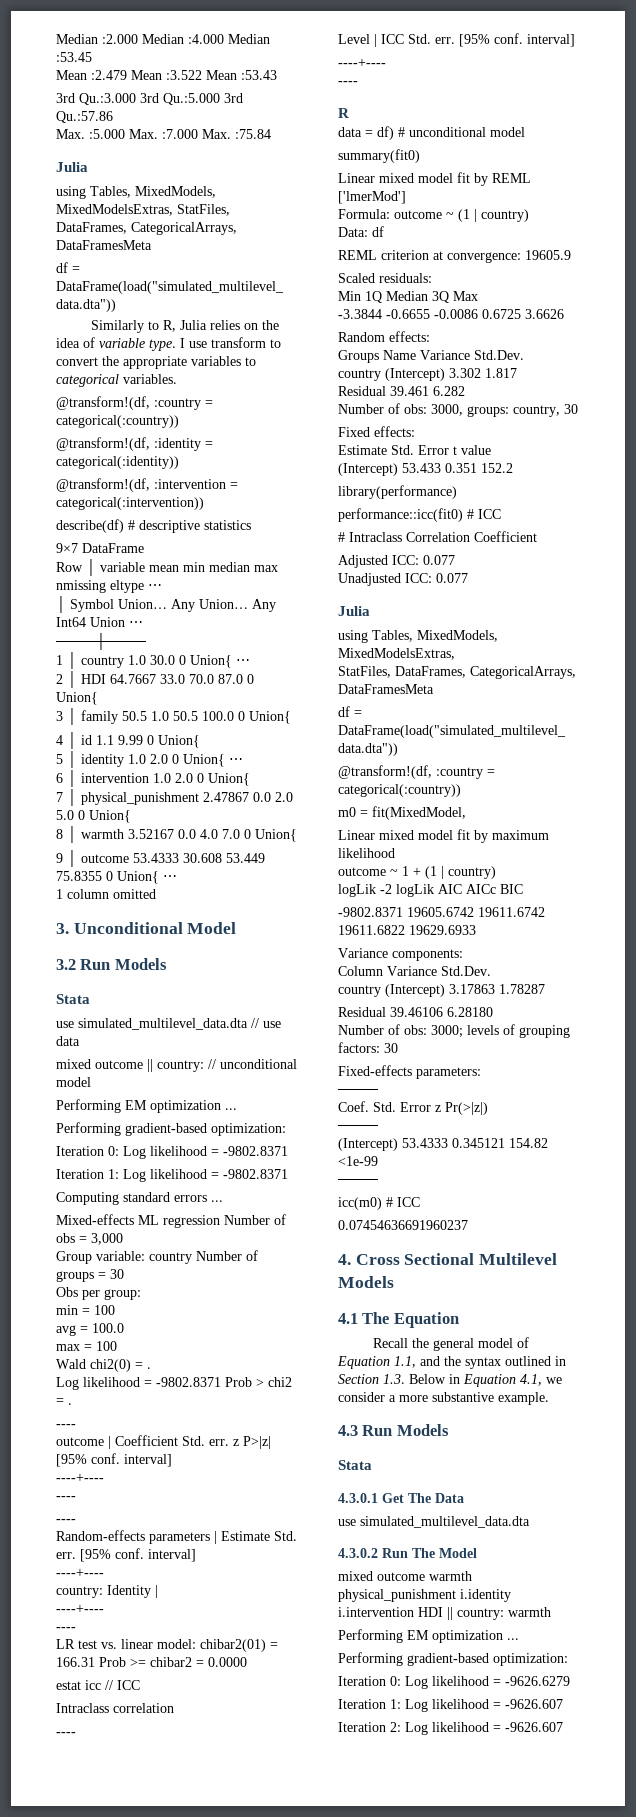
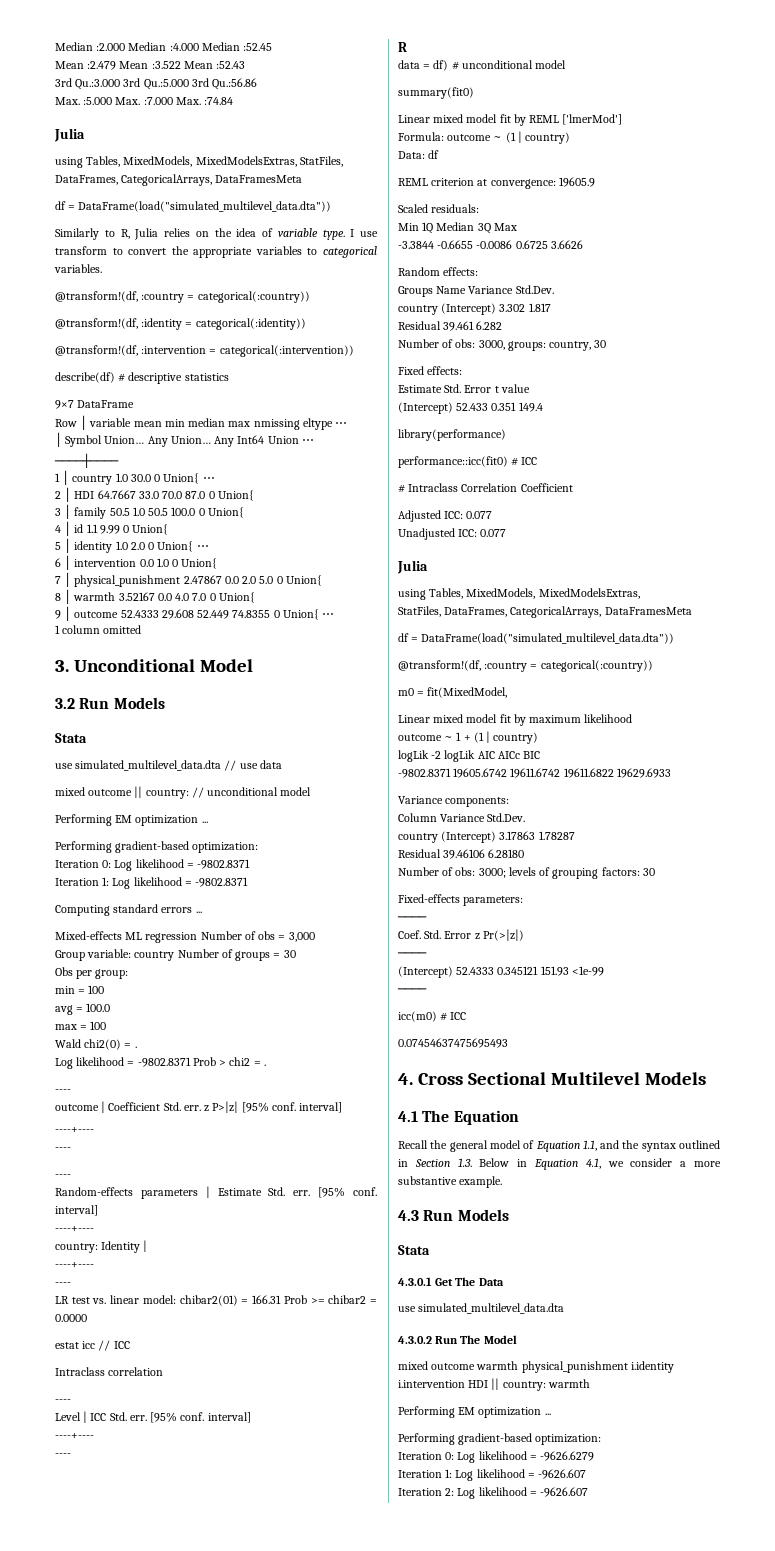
- Median :2.000 Median :4.000 Median :53.45
+ Median :2.000 Median :4.000 Median :52.45
- Mean :2.479 Mean :3.522 Mean :53.43
+ Mean :2.479 Mean :3.522 Mean :52.43
- 3rd Qu.:3.000 3rd Qu.:5.000 3rd Qu.:57.86
+ 3rd Qu.:3.000 3rd Qu.:5.000 3rd Qu.:56.86
- Max. :5.000 Max. :7.000 Max. :75.84
+ Max. :5.000 Max. :7.000 Max. :74.84
- 6 │ intervention 1.0 2.0 0 Union{
+ 6 │ intervention 0.0 1.0 0 Union{
- 9 │ outcome 53.4333 30.608 53.449 75.8355 0 Union{ ⋯
+ 9 │ outcome 52.4333 29.608 52.449 74.8355 0 Union{ ⋯
- (Intercept) 53.433 0.351 152.2
+ (Intercept) 52.433 0.351 149.4
- (Intercept) 53.4333 0.345121 154.82 <1e-99
+ (Intercept) 52.4333 0.345121 151.93 <1e-99
- 0.07454636691960237
+ 0.07454637475695493

